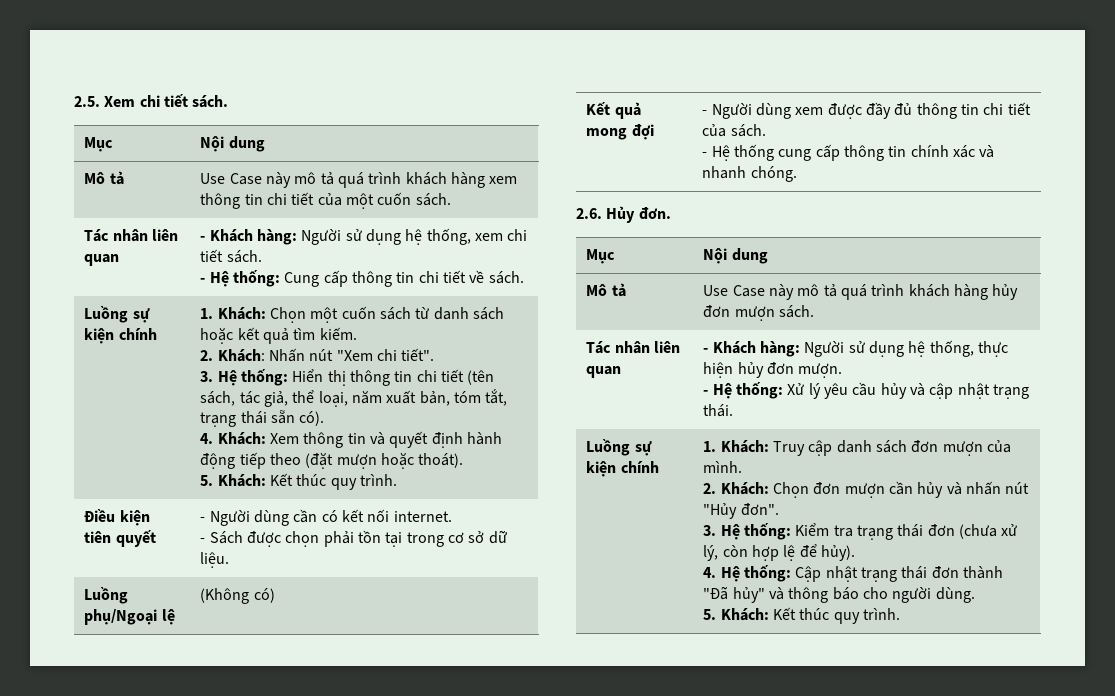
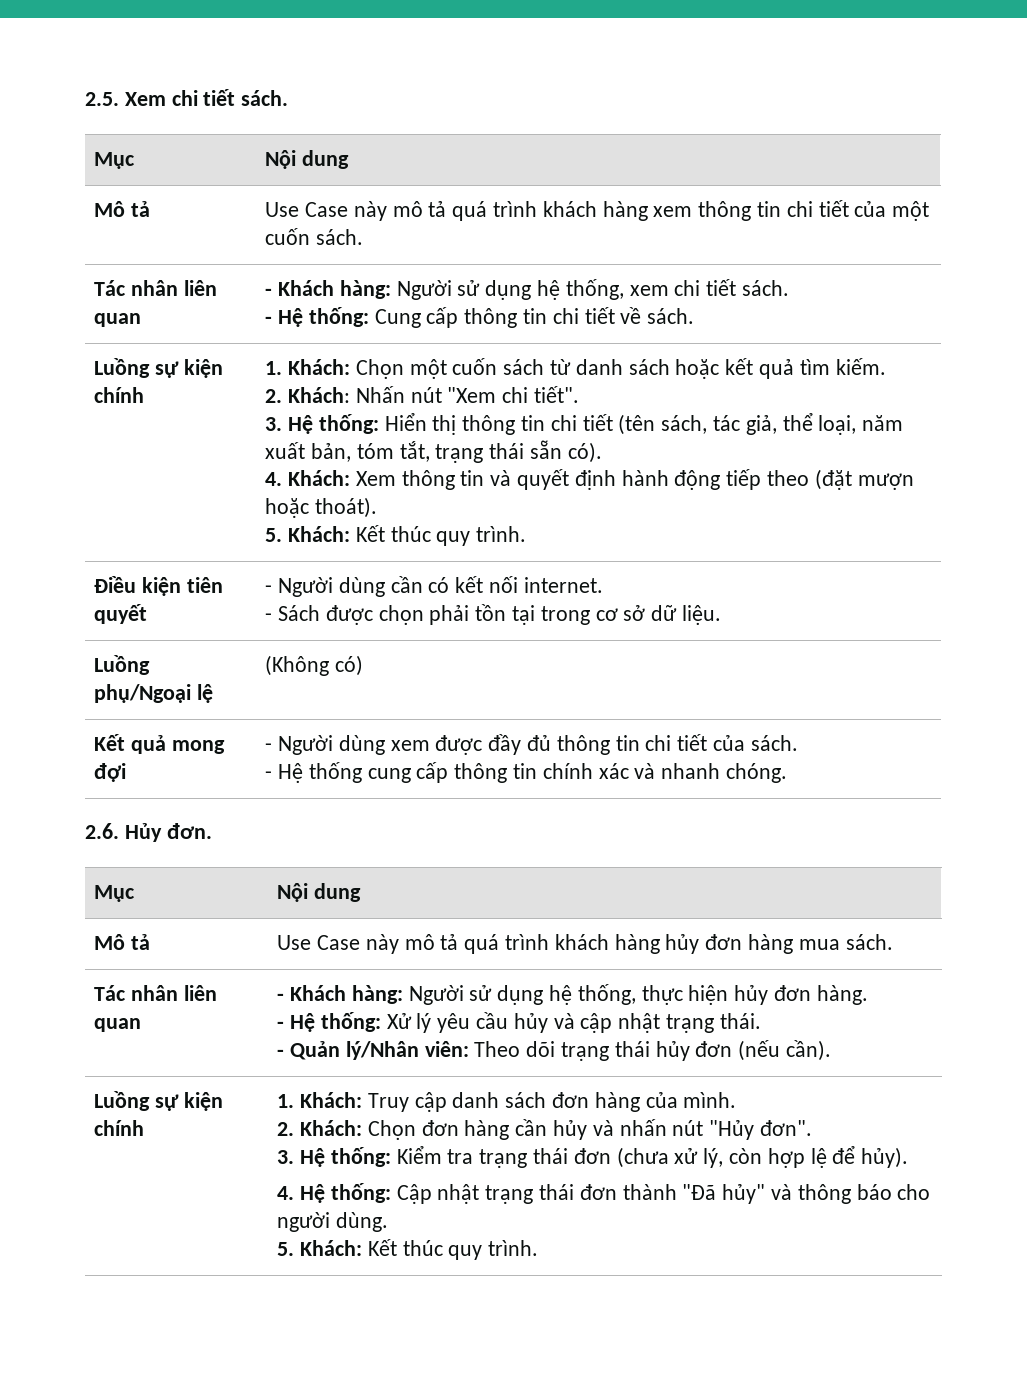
- Mô tả | Use Case này mô tả quá trình khách hàng hủy đơn mượn sách.
+ Mô tả | Use Case này mô tả quá trình khách hàng hủy đơn hàng mua sách.
- - Khách hàng: Người sử dụng hệ thống, thực hiện hủy đơn mượn.
+ - Khách hàng: Người sử dụng hệ thống, thực hiện hủy đơn hàng.
+ - Quản lý/Nhân viên: Theo dõi trạng thái hủy đơn (nếu cần).
- 1. Khách: Truy cập danh sách đơn mượn của mình.
+ 1. Khách: Truy cập danh sách đơn hàng của mình.
- 2. Khách: Chọn đơn mượn cần hủy và nhấn nút "Hủy đơn".
+ 2. Khách: Chọn đơn hàng cần hủy và nhấn nút "Hủy đơn".

